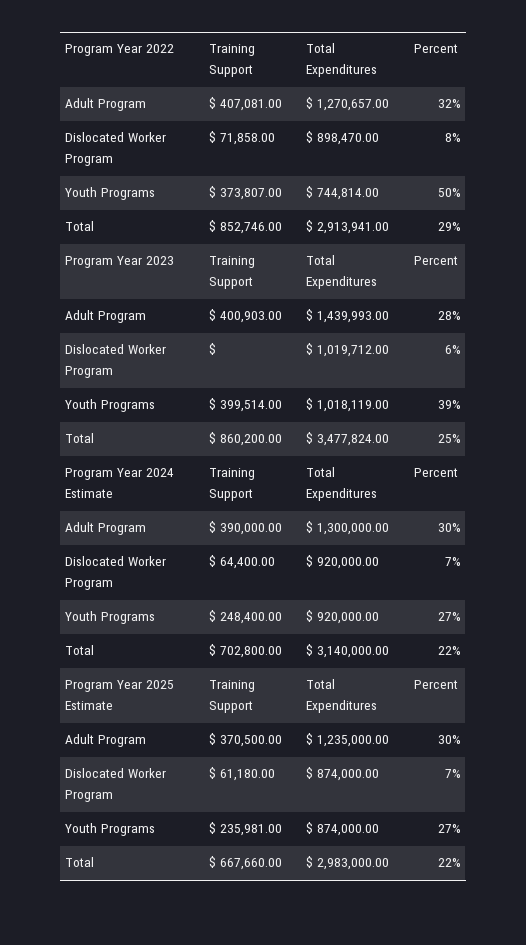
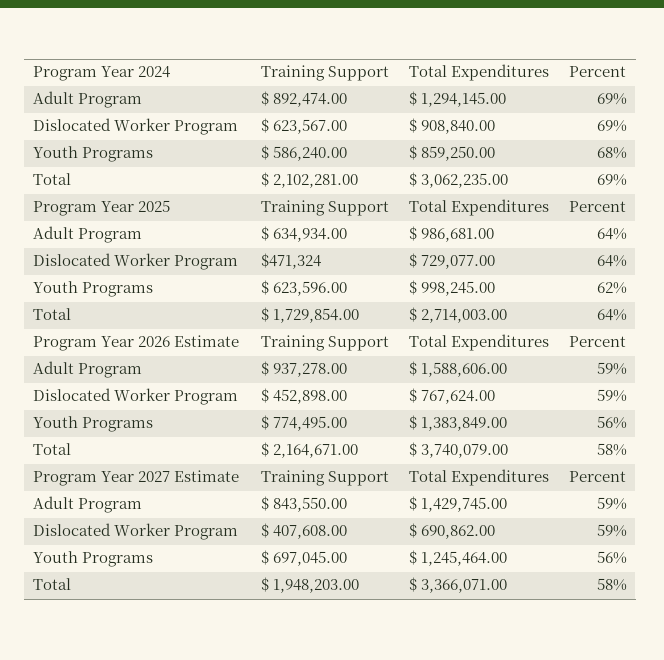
- Program Year 2022 | Training Support | Total Expenditures | Percent
- Adult Program | $ 407,081.00 | $ 1,270,657.00 | 32%
- Dislocated Worker Program | $ 71,858.00 | $ 898,470.00 | 8%
- Youth Programs | $ 373,807.00 | $ 744,814.00 | 50%
- Total | $ 852,746.00 | $ 2,913,941.00 | 29%
- Program Year 2023 | Training Support | Total Expenditures | Percent
- Adult Program | $ 400,903.00 | $ 1,439,993.00 | 28%
- Dislocated Worker Program | $ | $ 1,019,712.00 | 6%
- Youth Programs | $ 399,514.00 | $ 1,018,119.00 | 39%
- Total | $ 860,200.00 | $ 3,477,824.00 | 25%
- Program Year 2024 Estimate | Training Support | Total Expenditures | Percent
- Adult Program | $ 390,000.00 | $ 1,300,000.00 | 30%
- Dislocated Worker Program | $ 64,400.00 | $ 920,000.00 | 7%
- Youth Programs | $ 248,400.00 | $ 920,000.00 | 27%
- Total | $ 702,800.00 | $ 3,140,000.00 | 22%
- Program Year 2025 Estimate | Training Support | Total Expenditures | Percent
- Adult Program | $ 370,500.00 | $ 1,235,000.00 | 30%
- Dislocated Worker Program | $ 61,180.00 | $ 874,000.00 | 7%
- Youth Programs | $ 235,981.00 | $ 874,000.00 | 27%
- Total | $ 667,660.00 | $ 2,983,000.00 | 22%
+ Program Year 2024 | Training Support | Total Expenditures | Percent
+ Adult Program | $ 892,474.00 | $ 1,294,145.00 | 69%
+ Dislocated Worker Program | $ 623,567.00 | $ 908,840.00 | 69%
+ Youth Programs | $ 586,240.00 | $ 859,250.00 | 68%
+ Total | $ 2,102,281.00 | $ 3,062,235.00 | 69%
+ Program Year 2025 | Training Support | Total Expenditures | Percent
+ Adult Program | $ 634,934.00 | $ 986,681.00 | 64%
+ Dislocated Worker Program | $471,324 | $ 729,077.00 | 64%
+ Youth Programs | $ 623,596.00 | $ 998,245.00 | 62%
+ Total | $ 1,729,854.00 | $ 2,714,003.00 | 64%
+ Program Year 2026 Estimate | Training Support | Total Expenditures | Percent
+ Adult Program | $ 937,278.00 | $ 1,588,606.00 | 59%
+ Dislocated Worker Program | $ 452,898.00 | $ 767,624.00 | 59%
+ Youth Programs | $ 774,495.00 | $ 1,383,849.00 | 56%
+ Total | $ 2,164,671.00 | $ 3,740,079.00 | 58%
+ Program Year 2027 Estimate | Training Support | Total Expenditures | Percent
+ Adult Program | $ 843,550.00 | $ 1,429,745.00 | 59%
+ Dislocated Worker Program | $ 407,608.00 | $ 690,862.00 | 59%
+ Youth Programs | $ 697,045.00 | $ 1,245,464.00 | 56%
+ Total | $ 1,948,203.00 | $ 3,366,071.00 | 58%

